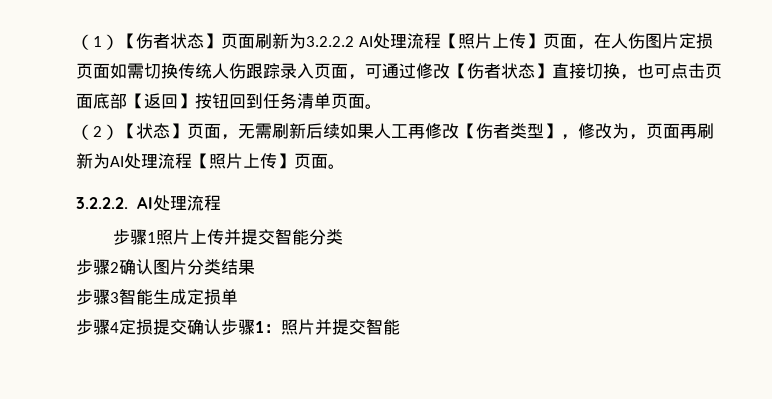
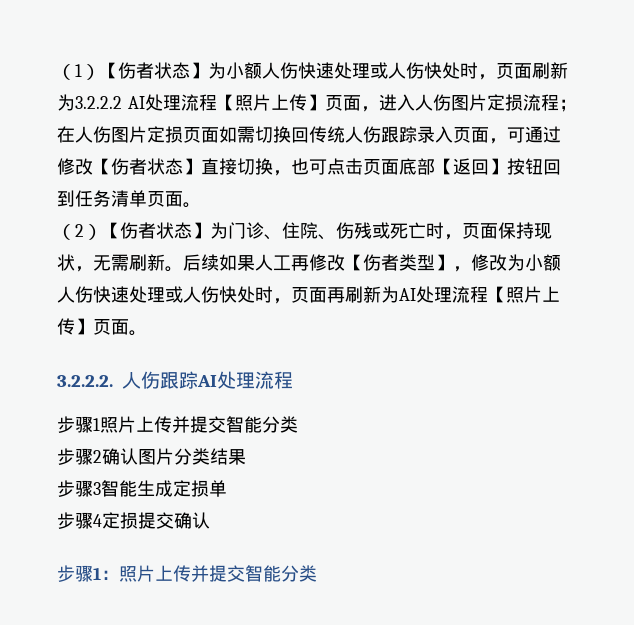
- （1）【伤者状态】页面刷新为3.2.2.2 AI处理流程【照片上传】页面，在人伤图片定损页面如需切换传统人伤跟踪录入页面，可通过修改【伤者状态】直接切换，也可点击页面底部【返回】按钮回到任务清单页面。
+ （1）【伤者状态】为小额人伤快速处理或人伤快处时，页面刷新为3.2.2.2 AI处理流程【照片上传】页面，进入人伤图片定损流程；在人伤图片定损页面如需切换回传统人伤跟踪录入页面，可通过修改【伤者状态】直接切换，也可点击页面底部【返回】按钮回到任务清单页面。
- （2）【状态】页面，无需刷新后续如果人工再修改【伤者类型】，修改为，页面再刷新为AI处理流程【照片上传】页面。
+ （2）【伤者状态】为门诊、住院、伤残或死亡时，页面保持现状，无需刷新。后续如果人工再修改【伤者类型】，修改为小额人伤快速处理或人伤快处时，页面再刷新为AI处理流程【照片上传】页面。
- 3.2.2.2. AI处理流程
+ 3.2.2.2.人伤跟踪AI处理流程
- 步骤4定损提交确认步骤1：照片并提交智能
+ 步骤4定损提交确认
+ 步骤1：照片上传并提交智能分类

